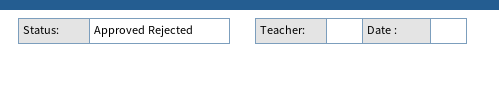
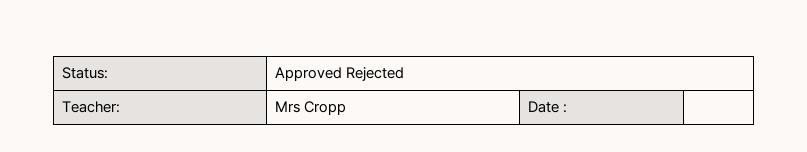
- Teacher: | | Date : |
+ Teacher: | Mrs Cropp | Date : |

